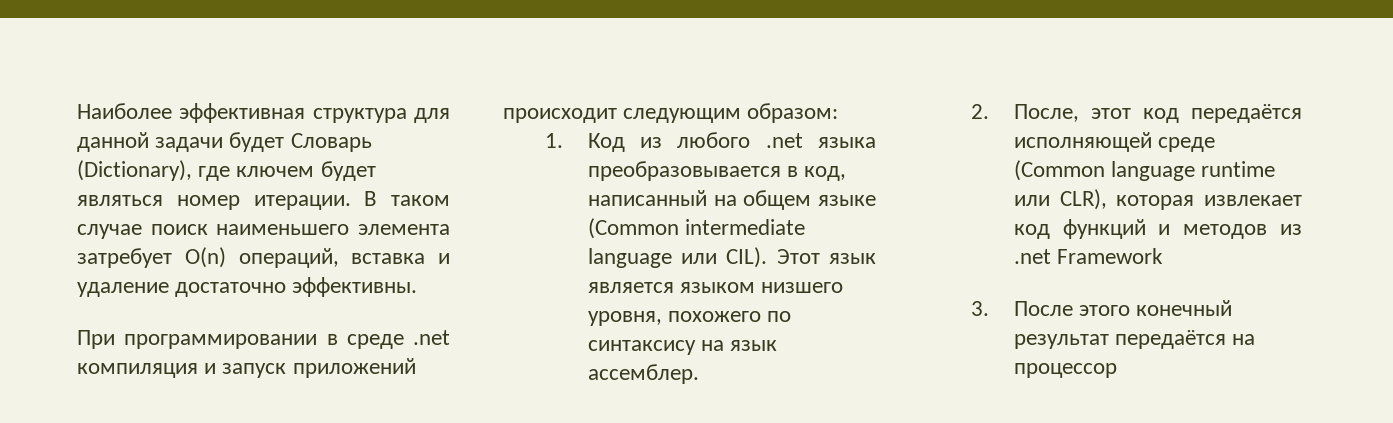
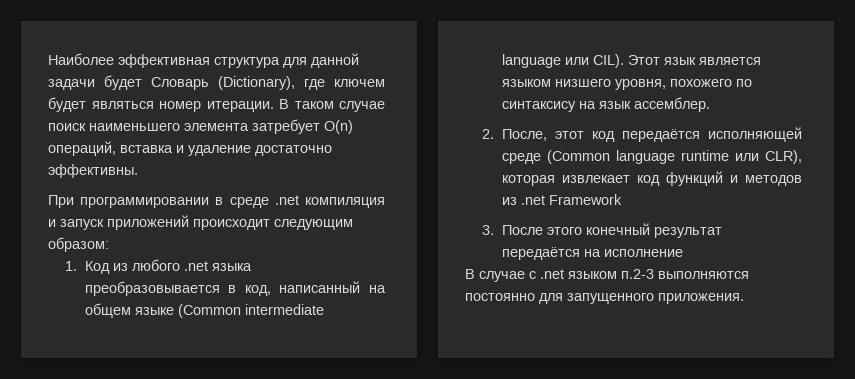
- 3. После этого конечный результат передаётся на процессор
+ 3. После этого конечный результат передаётся на исполнение
+ В случае с .net языком п.2-3 выполняются постоянно для запущенного приложения.

